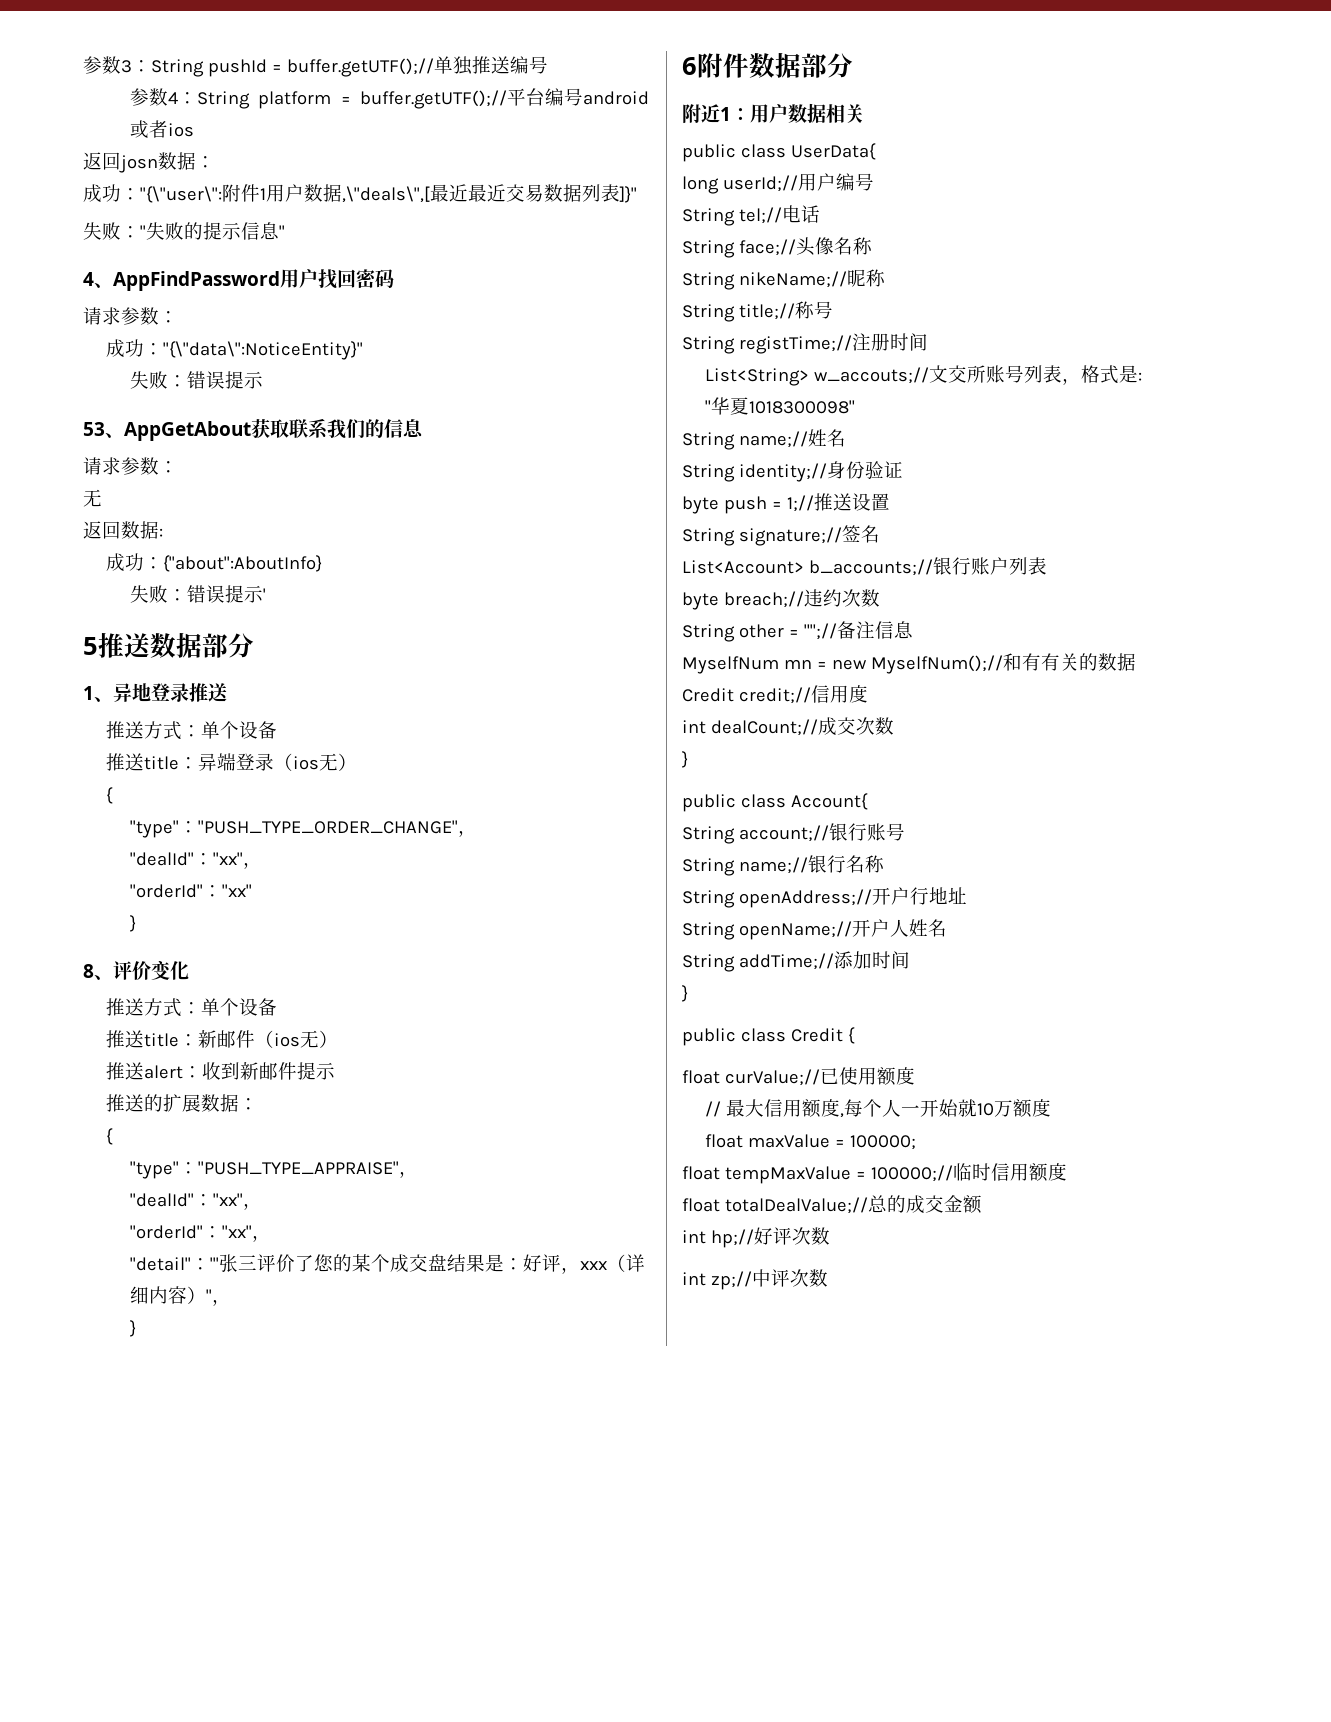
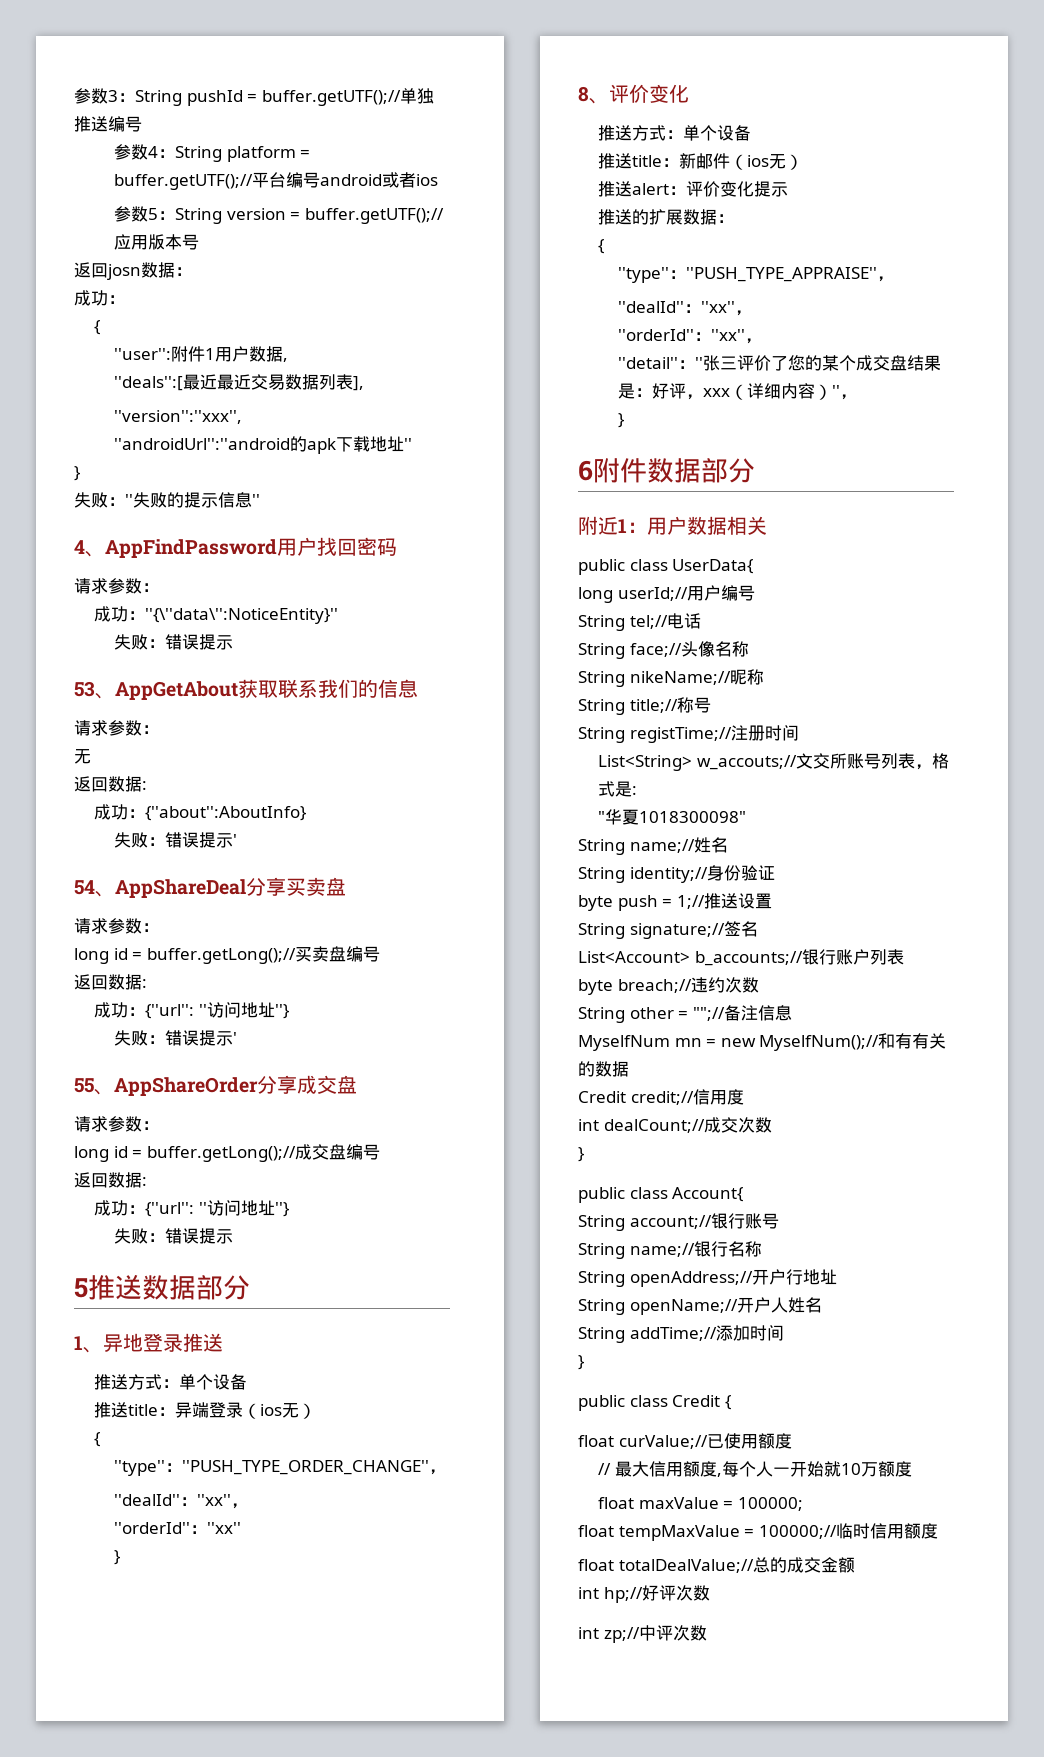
+ 参数5：String version = buffer.getUTF();//应用版本号
  返回josn数据：
- 成功：''{\''user\'':附件1用户数据,\''deals\'',[最近最近交易数据列表]}''
+ 成功：
+ {
+ ''user'':附件1用户数据,
+ ''deals'':[最近最近交易数据列表],
+ ''version'':''xxx'',
+ ''androidUrl'':''android的apk下载地址''
+ }
+ 54、AppShareDeal分享买卖盘
+ 请求参数：
+ long id = buffer.getLong();//买卖盘编号
+ 返回数据:
+ 成功：{''url'': ''访问地址''}
+ 失败：错误提示'
+ 55、AppShareOrder分享成交盘
+ 请求参数：
+ long id = buffer.getLong();//成交盘编号
+ 返回数据:
+ 成功：{''url'': ''访问地址''}
+ 失败：错误提示
- 推送alert：收到新邮件提示
+ 推送alert：评价变化提示
- ''detail''：'''张三评价了您的某个成交盘结果是：好评，xxx（详细内容）''，
+ ''detail''：''张三评价了您的某个成交盘结果是：好评，xxx（详细内容）''，

